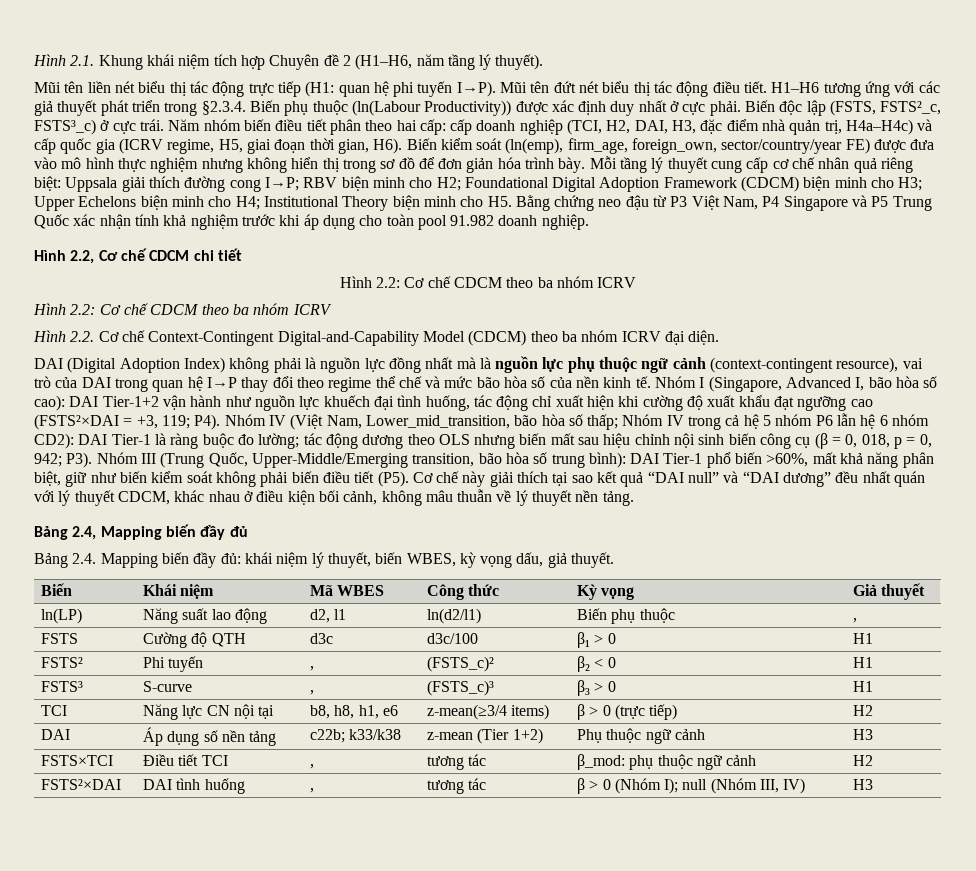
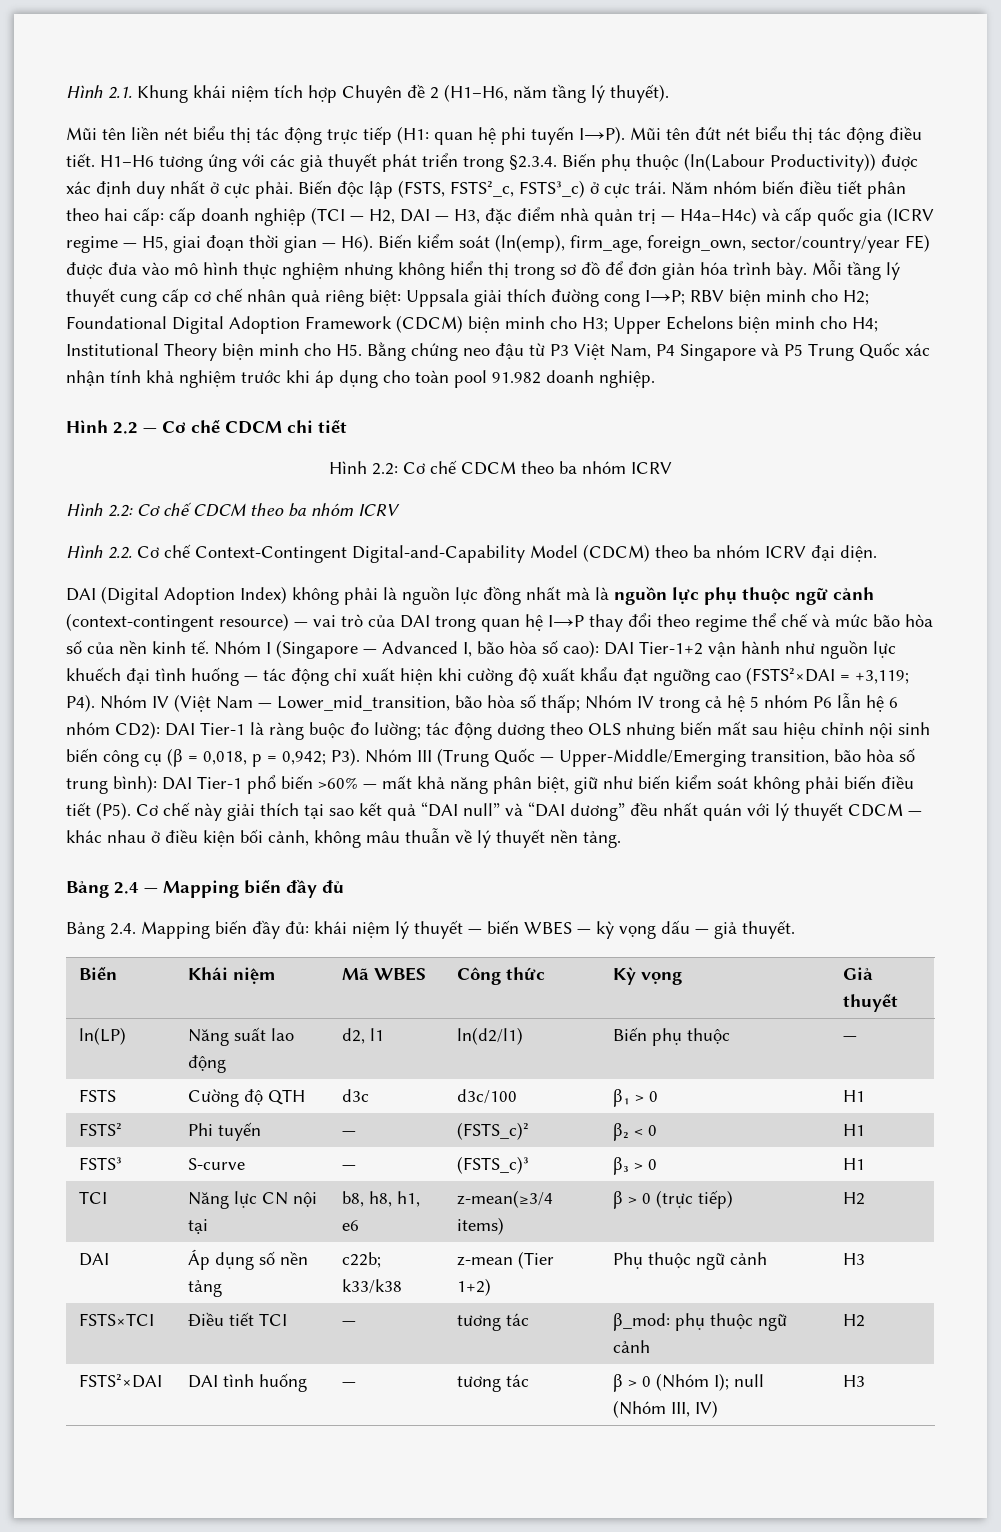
- Năm nhóm biến điều tiết phân theo hai cấp: cấp doanh nghiệp (TCI, H2, DAI, H3, đặc điểm nhà quản trị, H4a–H4c) và cấp quốc gia (ICRV regime, H5, giai đoạn thời gian, H6). Biến kiểm soát (ln(emp), firm_age, foreign_own, sector/country/year FE) được đưa vào mô hình thực nghiệm nhưng không hiển thị trong sơ đồ để đơn giản hóa trình bày.
+ Năm nhóm biến điều tiết phân theo hai cấp: cấp doanh nghiệp (TCI — H2, DAI — H3, đặc điểm nhà quản trị — H4a–H4c) và cấp quốc gia (ICRV regime — H5, giai đoạn thời gian — H6). Biến kiểm soát (ln(emp), firm_age, foreign_own, sector/country/year FE) được đưa vào mô hình thực nghiệm nhưng không hiển thị trong sơ đồ để đơn giản hóa trình bày.
- Hình 2.2, Cơ chế CDCM chi tiết
+ Hình 2.2 — Cơ chế CDCM chi tiết
- DAI (Digital Adoption Index) không phải là nguồn lực đồng nhất mà là nguồn lực phụ thuộc ngữ cảnh (context-contingent resource), vai trò của DAI trong quan hệ I→P thay đổi theo regime thể chế và mức bão hòa số của nền kinh tế.
+ DAI (Digital Adoption Index) không phải là nguồn lực đồng nhất mà là nguồn lực phụ thuộc ngữ cảnh (context-contingent resource) — vai trò của DAI trong quan hệ I→P thay đổi theo regime thể chế và mức bão hòa số của nền kinh tế.
- Nhóm I (Singapore, Advanced I, bão hòa số cao):
+ Nhóm I (Singapore — Advanced I, bão hòa số cao):
- DAI Tier-1+2 vận hành như nguồn lực khuếch đại tình huống, tác động chỉ xuất hiện khi cường độ xuất khẩu đạt ngưỡng cao (FSTS²×DAI = +3, 119;
+ DAI Tier-1+2 vận hành như nguồn lực khuếch đại tình huống — tác động chỉ xuất hiện khi cường độ xuất khẩu đạt ngưỡng cao (FSTS²×DAI = +3,119;
- P4). Nhóm IV (Việt Nam, Lower_mid_transition, bão hòa số thấp;
+ P4). Nhóm IV (Việt Nam — Lower_mid_transition, bão hòa số thấp;
- tác động dương theo OLS nhưng biến mất sau hiệu chỉnh nội sinh biến công cụ (β = 0, 018, p = 0, 942;
+ tác động dương theo OLS nhưng biến mất sau hiệu chỉnh nội sinh biến công cụ (β = 0,018, p = 0,942;
- P3). Nhóm III (Trung Quốc, Upper-Middle/Emerging transition, bão hòa số trung bình):
+ P3). Nhóm III (Trung Quốc — Upper-Middle/Emerging transition, bão hòa số trung bình):
- DAI Tier-1 phổ biến >60%, mất khả năng phân biệt, giữ như biến kiểm soát không phải biến điều tiết (P5). Cơ chế này giải thích tại sao kết quả “DAI null” và “DAI dương” đều nhất quán với lý thuyết CDCM, khác nhau ở điều kiện bối cảnh, không mâu thuẫn về lý thuyết nền tảng.
+ DAI Tier-1 phổ biến >60% — mất khả năng phân biệt, giữ như biến kiểm soát không phải biến điều tiết (P5). Cơ chế này giải thích tại sao kết quả “DAI null” và “DAI dương” đều nhất quán với lý thuyết CDCM — khác nhau ở điều kiện bối cảnh, không mâu thuẫn về lý thuyết nền tảng.
- Bảng 2.4, Mapping biến đầy đủ
+ Bảng 2.4 — Mapping biến đầy đủ
- Bảng 2.4. Mapping biến đầy đủ: khái niệm lý thuyết, biến WBES, kỳ vọng dấu, giả thuyết.
+ Bảng 2.4. Mapping biến đầy đủ: khái niệm lý thuyết — biến WBES — kỳ vọng dấu — giả thuyết.
- ln(LP) | Năng suất lao động | d2, l1 | ln(d2/l1) | Biến phụ thuộc | ,
+ ln(LP) | Năng suất lao động | d2, l1 | ln(d2/l1) | Biến phụ thuộc | —
- FSTS² | Phi tuyến | , | (FSTS_c)² | β₂ < 0 | H1
+ FSTS² | Phi tuyến | — | (FSTS_c)² | β₂ < 0 | H1
- FSTS³ | S-curve | , | (FSTS_c)³ | β₃ > 0 | H1
+ FSTS³ | S-curve | — | (FSTS_c)³ | β₃ > 0 | H1
- FSTS×TCI | Điều tiết TCI | , | tương tác | β_mod: phụ thuộc ngữ cảnh | H2
+ FSTS×TCI | Điều tiết TCI | — | tương tác | β_mod: phụ thuộc ngữ cảnh | H2
- FSTS²×DAI | DAI tình huống | , | tương tác | β > 0 (Nhóm I); null (Nhóm III, IV) | H3
+ FSTS²×DAI | DAI tình huống | — | tương tác | β > 0 (Nhóm I); null (Nhóm III, IV) | H3

